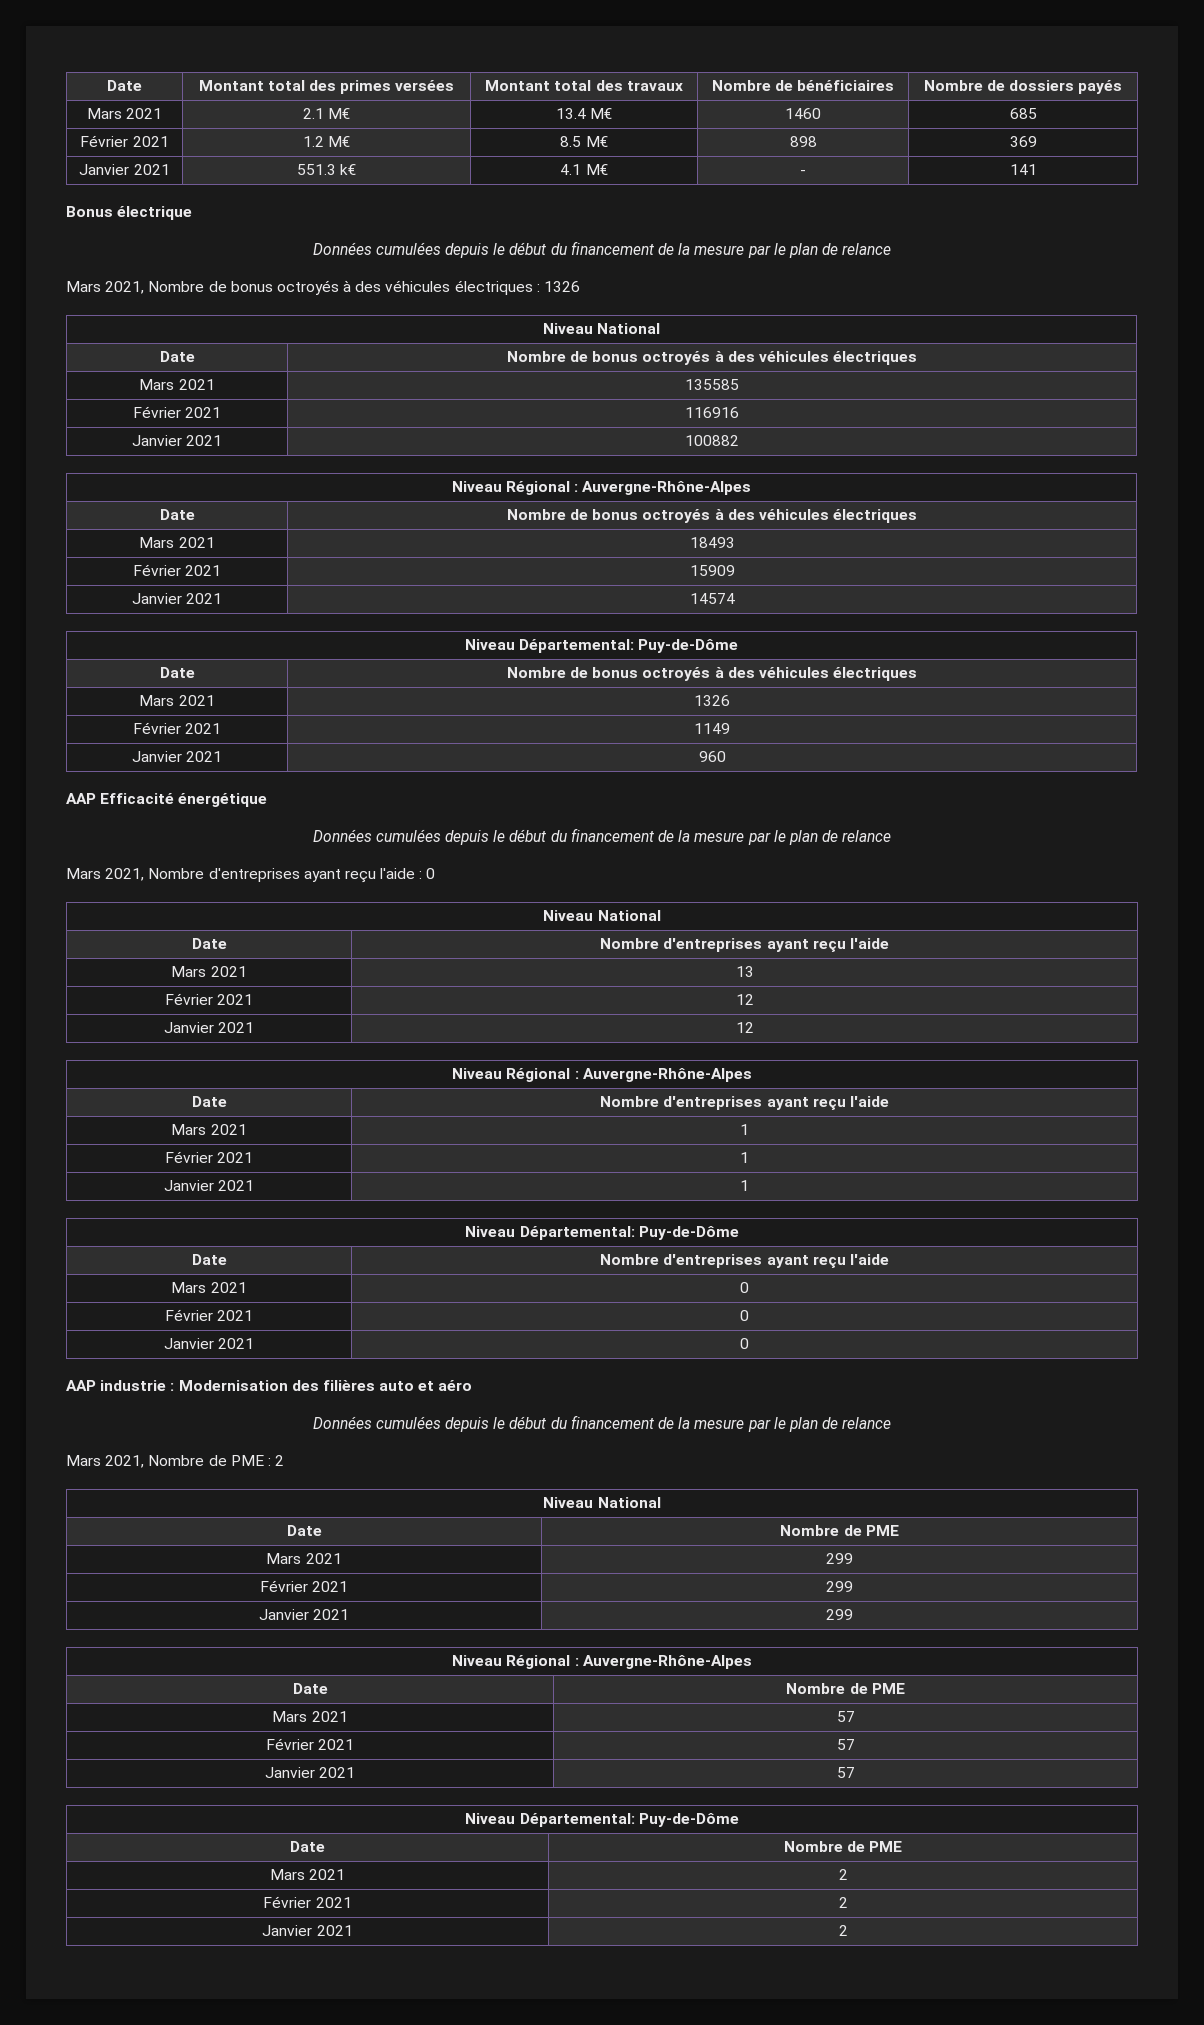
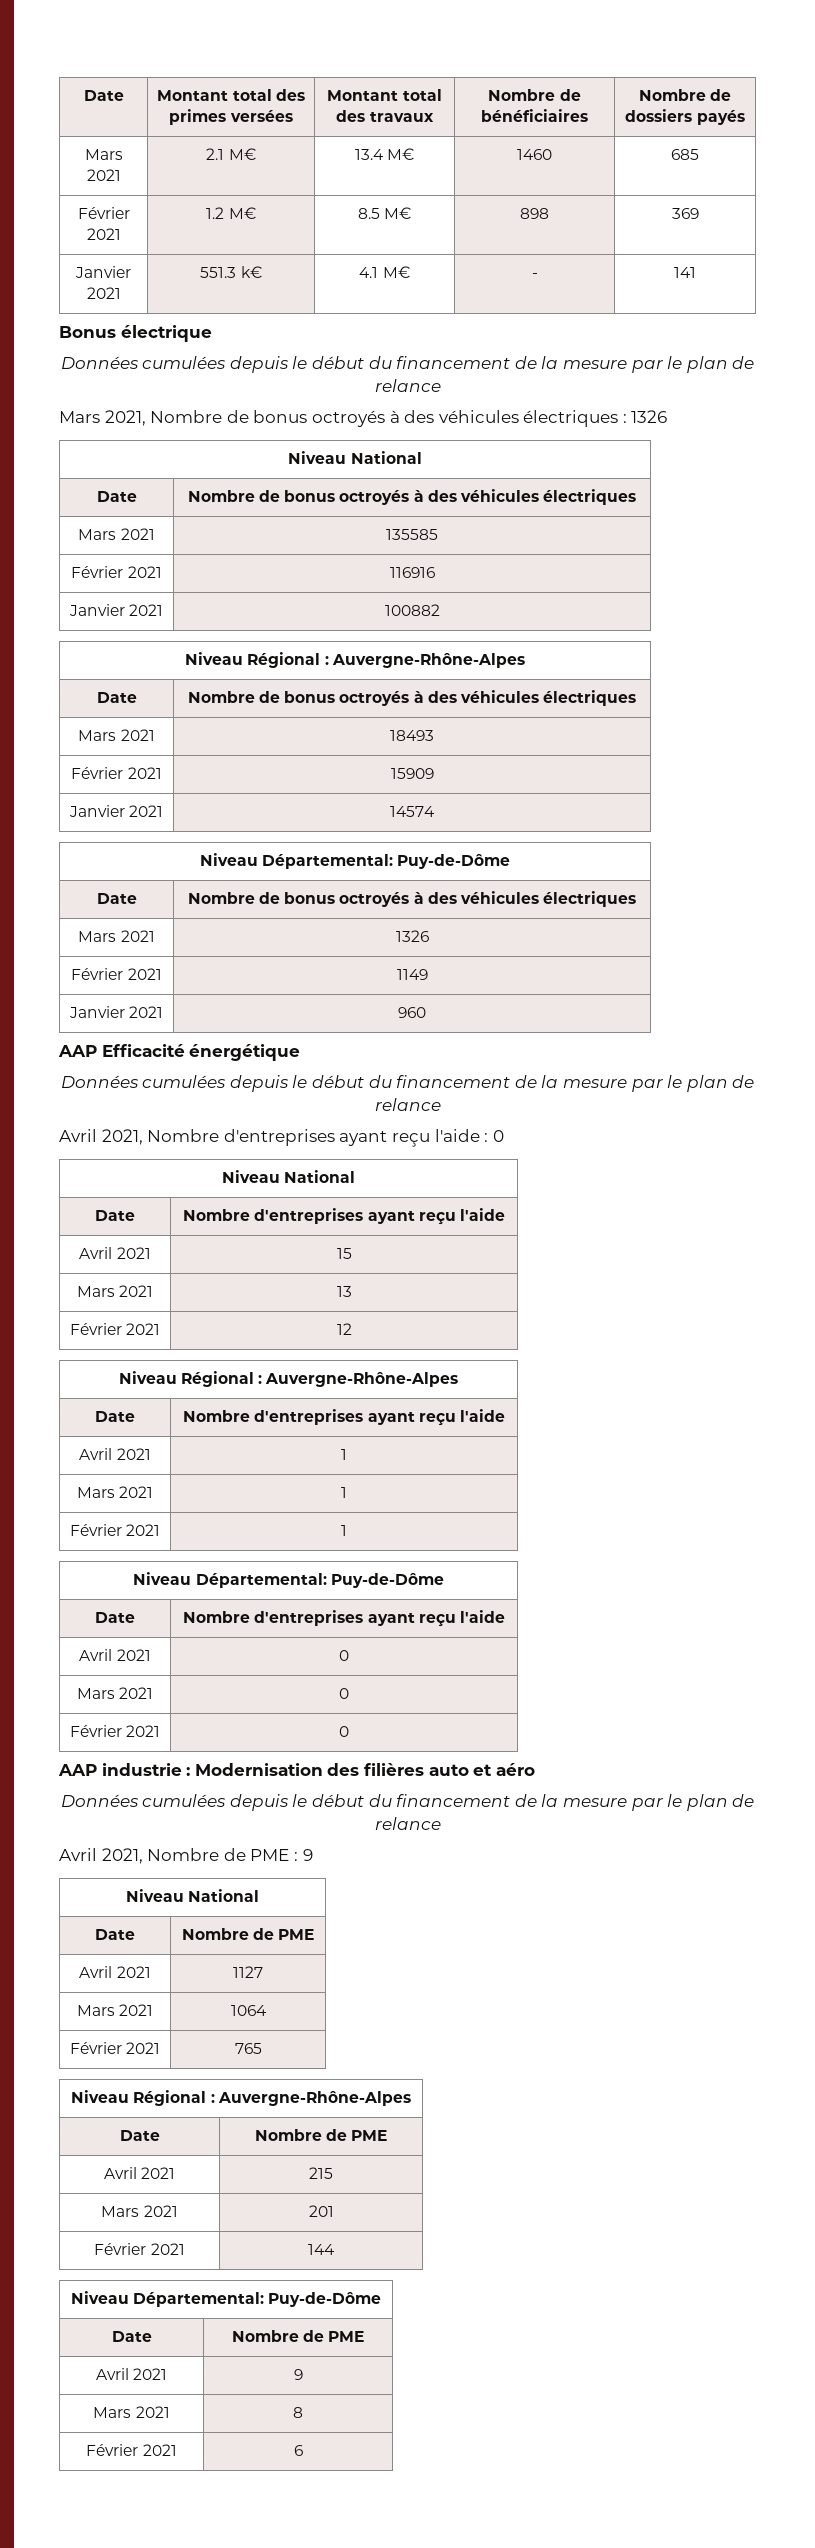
- Mars 2021, Nombre d'entreprises ayant reçu l'aide : 0
+ Avril 2021, Nombre d'entreprises ayant reçu l'aide : 0
+ Avril 2021 | 15
- Janvier 2021 | 12
+ Avril 2021 | 1
- Janvier 2021 | 1
+ Avril 2021 | 0
- Janvier 2021 | 0
- Mars 2021, Nombre de PME : 2
+ Avril 2021, Nombre de PME : 9
- Mars 2021 | 299
- Février 2021 | 299
- Janvier 2021 | 299
+ Avril 2021 | 1127
+ Mars 2021 | 1064
+ Février 2021 | 765
- Mars 2021 | 57
- Février 2021 | 57
- Janvier 2021 | 57
+ Avril 2021 | 215
+ Mars 2021 | 201
+ Février 2021 | 144
- Mars 2021 | 2
- Février 2021 | 2
- Janvier 2021 | 2
+ Avril 2021 | 9
+ Mars 2021 | 8
+ Février 2021 | 6

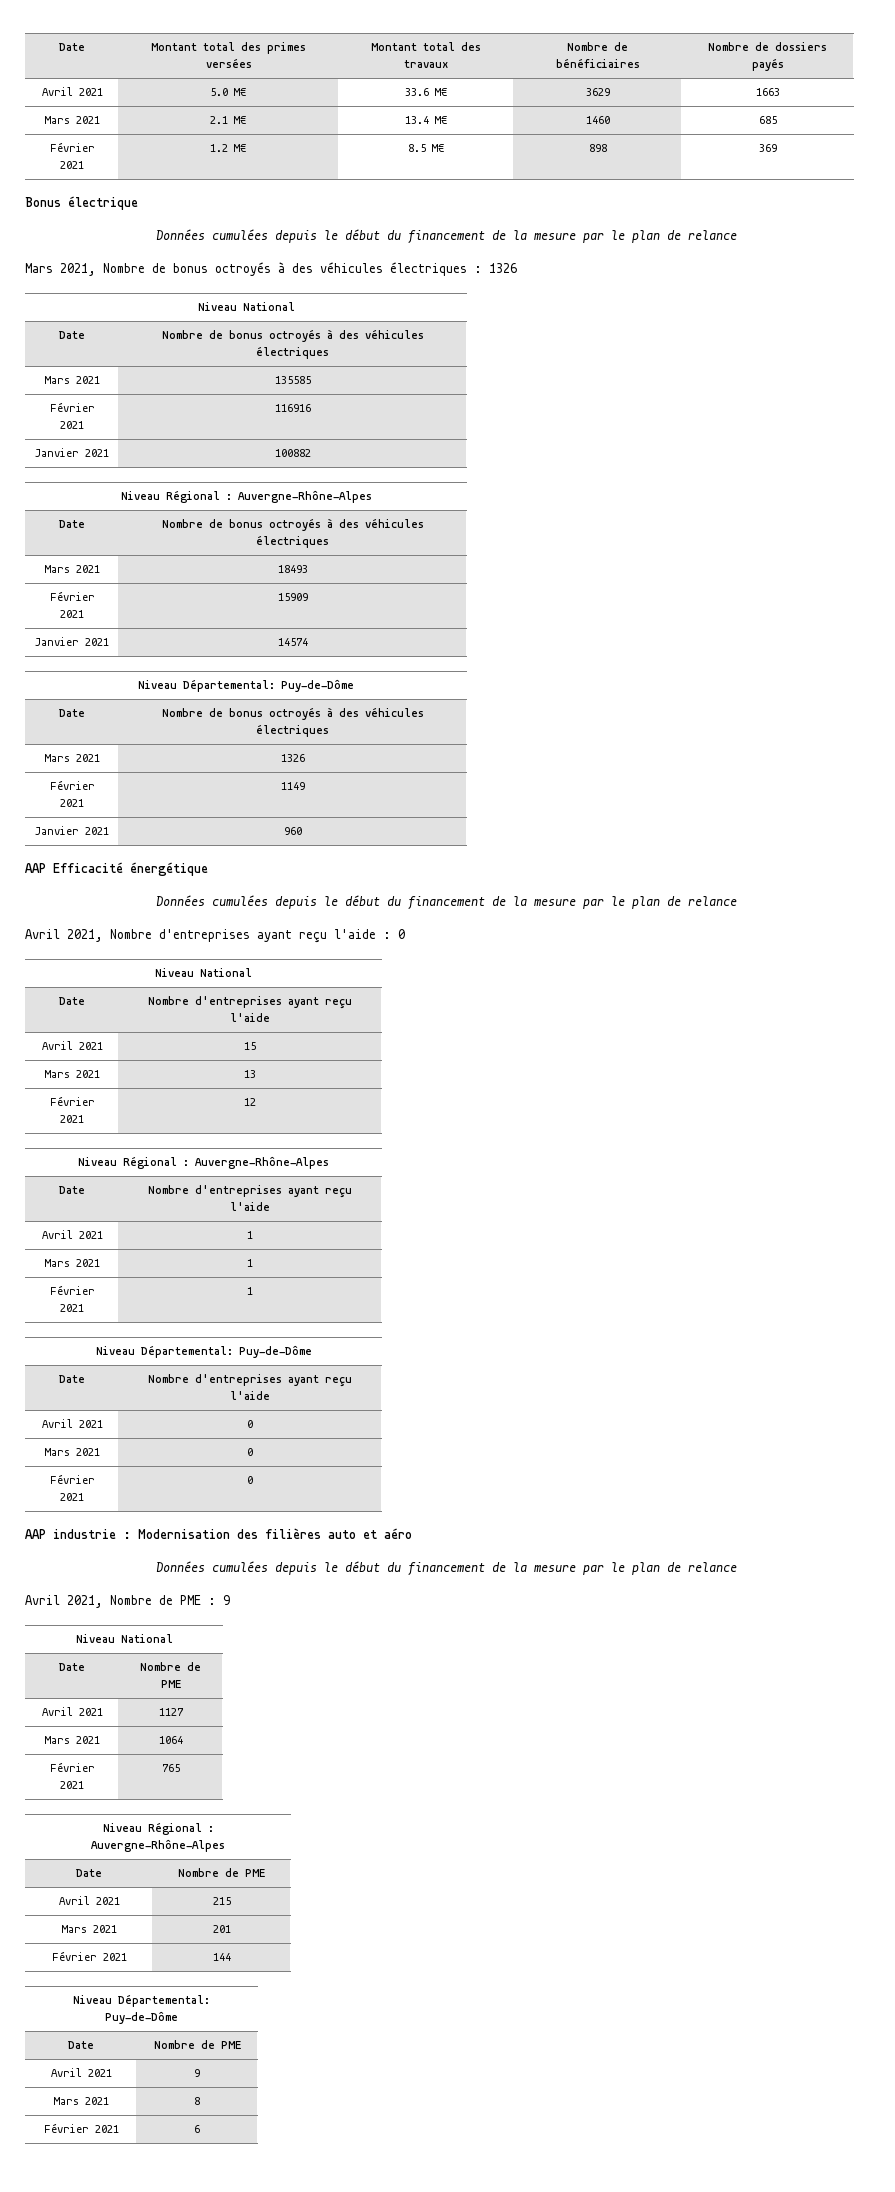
+ Avril 2021 | 5.0 M€ | 33.6 M€ | 3629 | 1663
- Janvier 2021 | 551.3 k€ | 4.1 M€ | - | 141

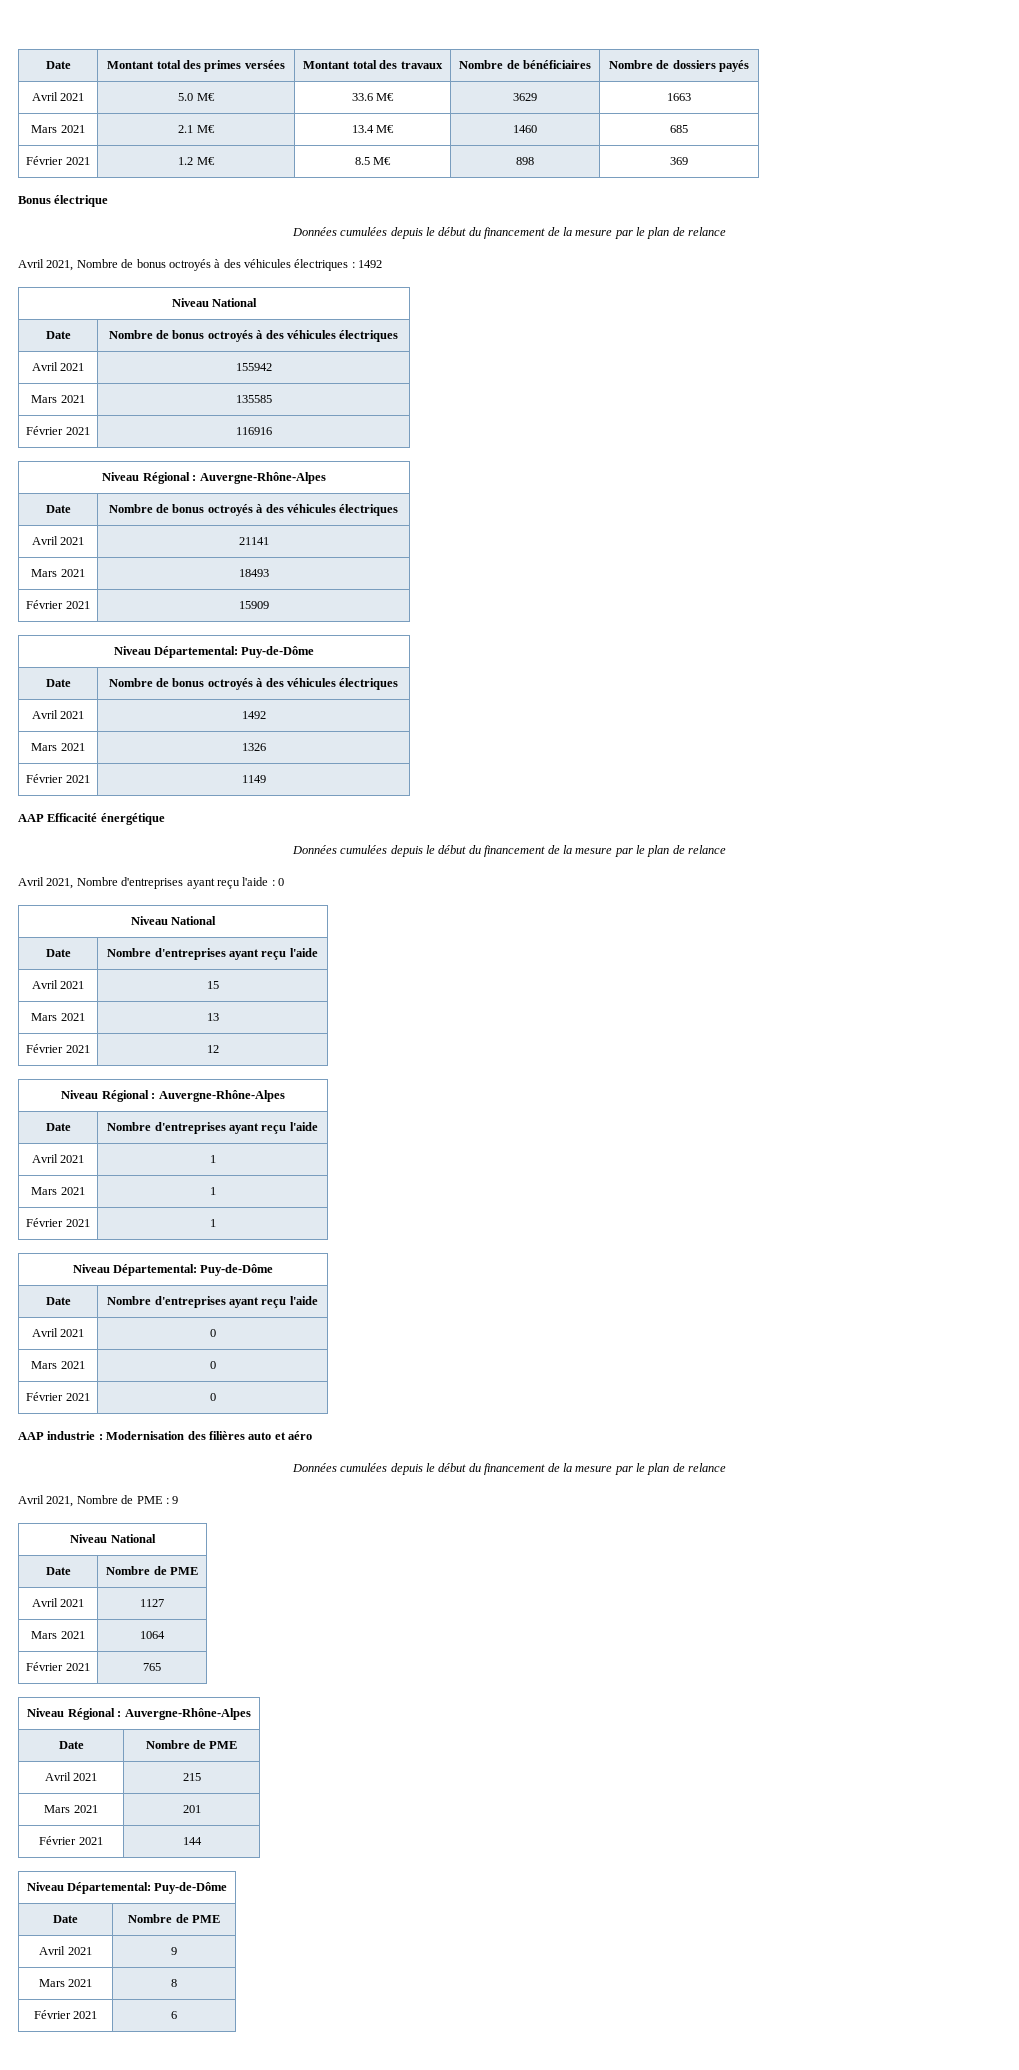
- Mars 2021, Nombre de bonus octroyés à des véhicules électriques : 1326
+ Avril 2021, Nombre de bonus octroyés à des véhicules électriques : 1492
+ Avril 2021 | 155942
- Janvier 2021 | 100882
+ Avril 2021 | 21141
- Janvier 2021 | 14574
+ Avril 2021 | 1492
- Janvier 2021 | 960

